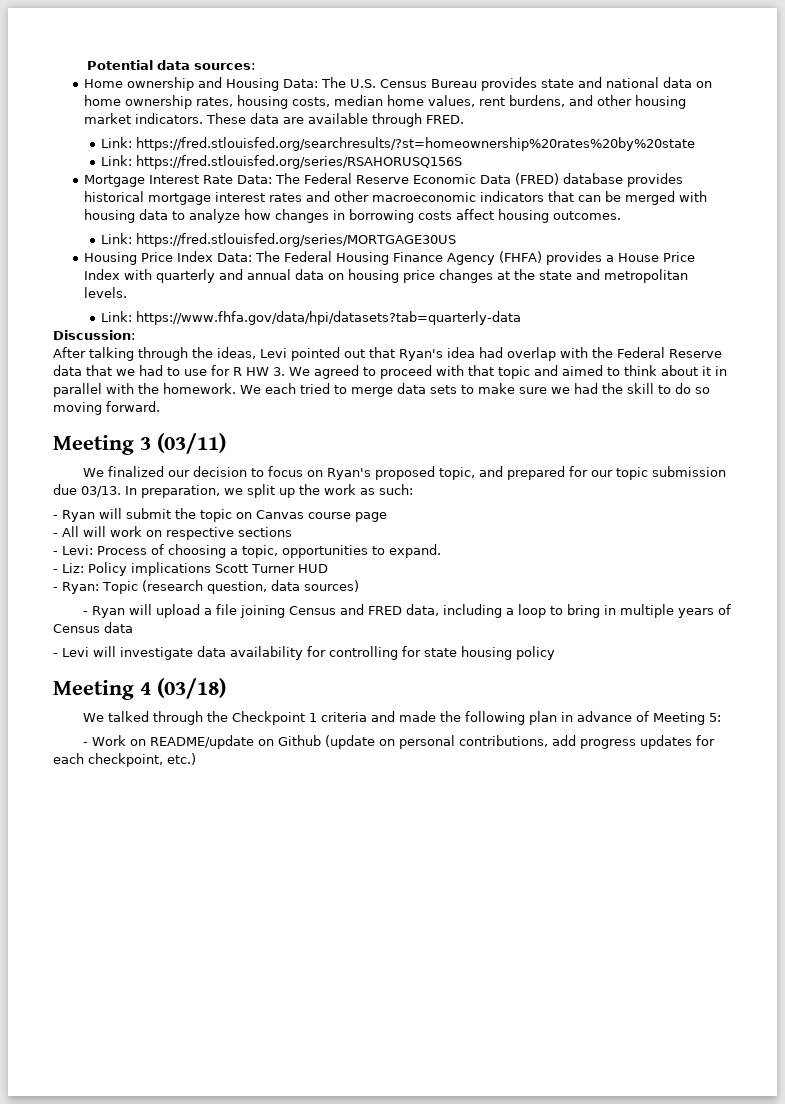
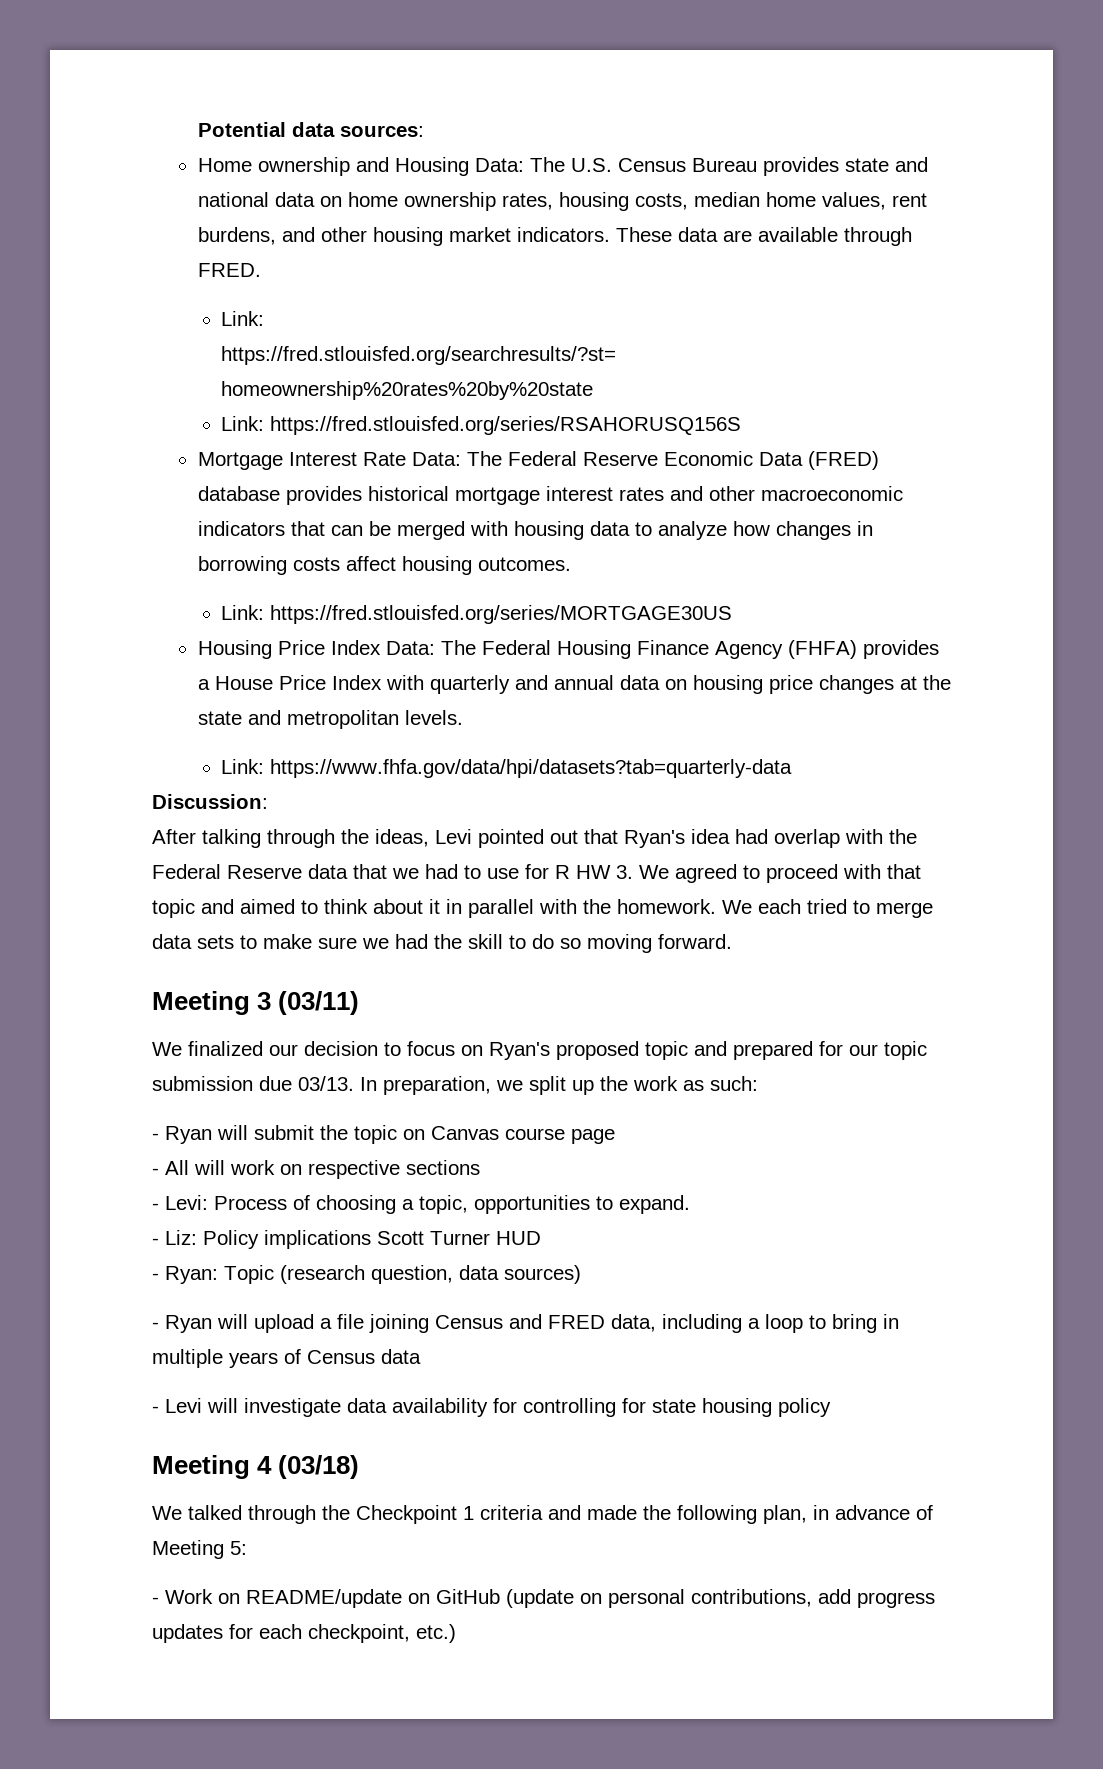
- We finalized our decision to focus on Ryan's proposed topic, and prepared for our topic submission due 03/13.
+ We finalized our decision to focus on Ryan's proposed topic and prepared for our topic submission due 03/13.
- We talked through the Checkpoint 1 criteria and made the following plan in advance of Meeting 5:
+ We talked through the Checkpoint 1 criteria and made the following plan, in advance of Meeting 5:
- - Work on README/update on Github (update on personal contributions, add progress updates for each checkpoint, etc.)
+ - Work on README/update on GitHub (update on personal contributions, add progress updates for each checkpoint, etc.)

